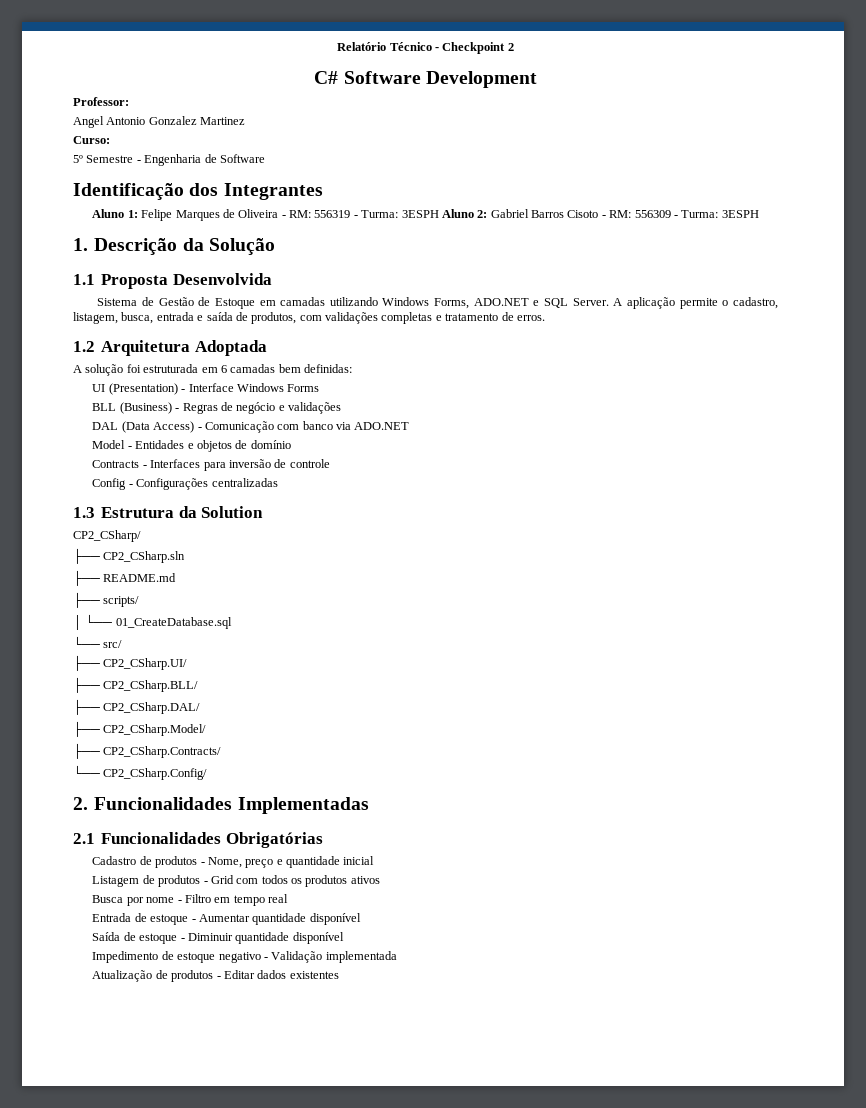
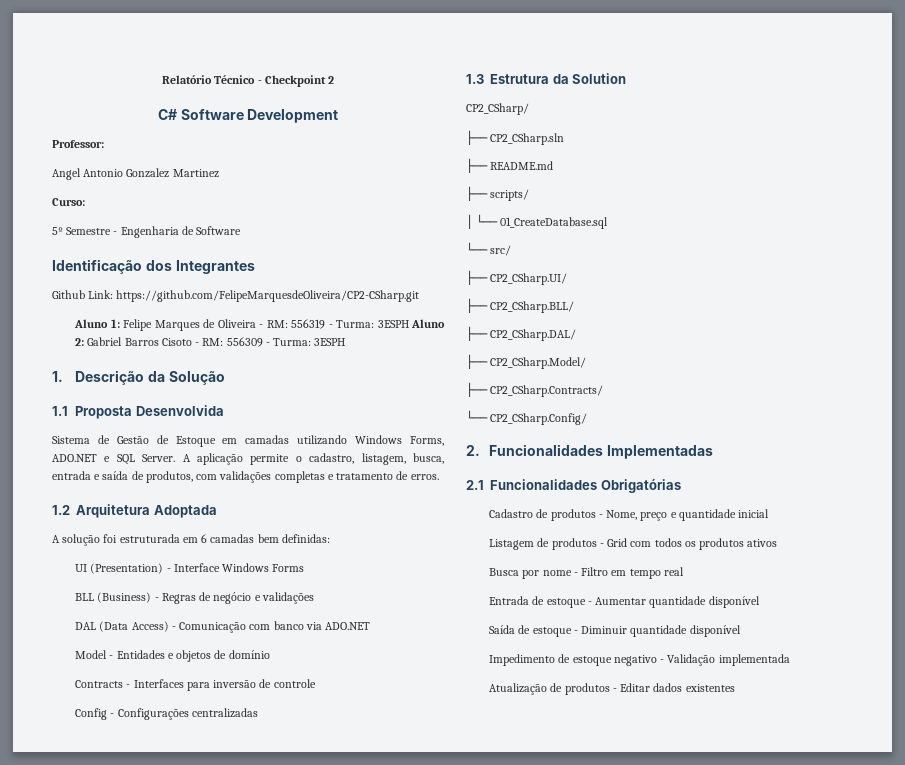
+ Github Link: https://github.com/FelipeMarquesdeOliveira/CP2-CSharp.git

